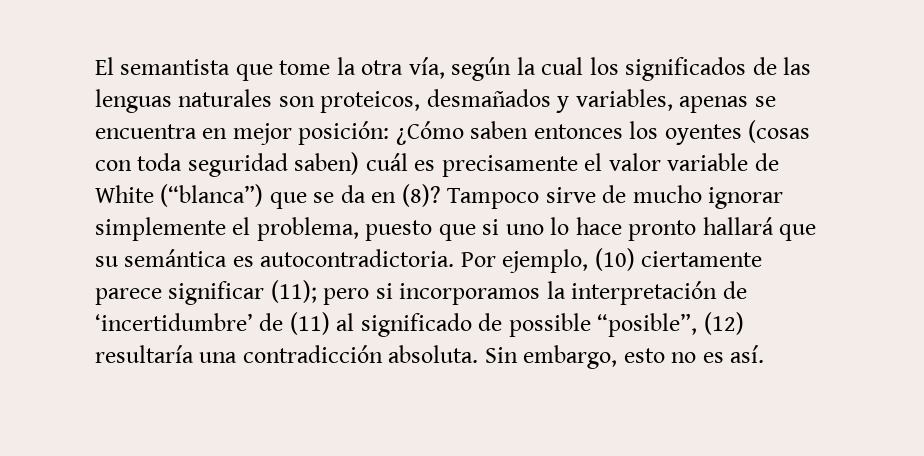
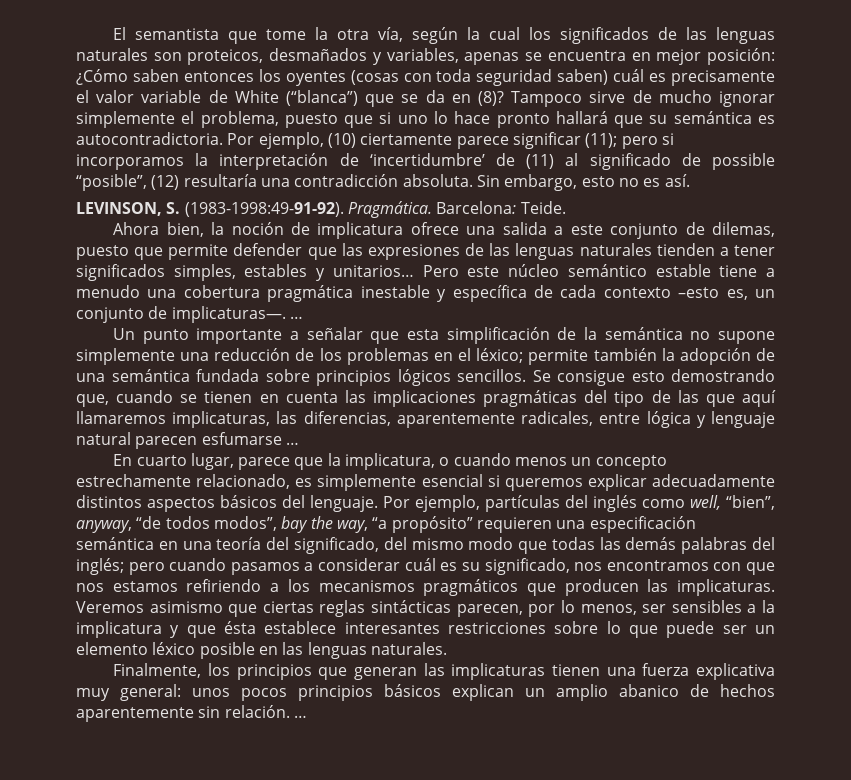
+ LEVINSON, S. (1983-1998:49-91-92). Pragmática. Barcelona: Teide.
+ Ahora bien, la noción de implicatura ofrece una salida a este conjunto de dilemas, puesto que permite defender que las expresiones de las lenguas naturales tienden a tener significados simples, estables y unitarios… Pero este núcleo semántico estable tiene a menudo una cobertura pragmática inestable y específica de cada contexto –esto es, un conjunto de implicaturas—. …
+ Un punto importante a señalar que esta simplificación de la semántica no supone simplemente una reducción de los problemas en el léxico; permite también la adopción de una semántica fundada sobre principios lógicos sencillos. Se consigue esto demostrando que, cuando se tienen en cuenta las implicaciones pragmáticas del tipo de las que aquí llamaremos implicaturas, las diferencias, aparentemente radicales, entre lógica y lenguaje natural parecen esfumarse …
+ En cuarto lugar, parece que la implicatura, o cuando menos un concepto estrechamente relacionado, es simplemente esencial si queremos explicar adecuadamente distintos aspectos básicos del lenguaje. Por ejemplo, partículas del inglés como well, “bien”, anyway, “de todos modos”, bay the way, “a propósito” requieren una especificación semántica en una teoría del significado, del mismo modo que todas las demás palabras del inglés; pero cuando pasamos a considerar cuál es su significado, nos encontramos con que nos estamos refiriendo a los mecanismos pragmáticos que producen las implicaturas. Veremos asimismo que ciertas reglas sintácticas parecen, por lo menos, ser sensibles a la implicatura y que ésta establece interesantes restricciones sobre lo que puede ser un elemento léxico posible en las lenguas naturales.
+ Finalmente, los principios que generan las implicaturas tienen una fuerza explicativa muy general: unos pocos principios básicos explican un amplio abanico de hechos aparentemente sin relación. …

